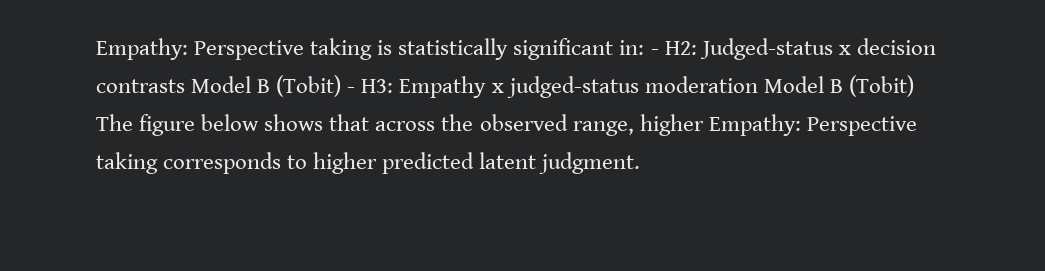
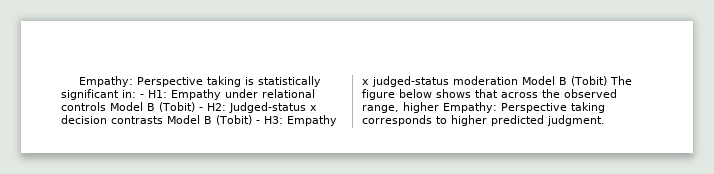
- Empathy: Perspective taking is statistically significant in: - H2: Judged-status x decision contrasts Model B (Tobit) - H3: Empathy x judged-status moderation Model B (Tobit) The figure below shows that across the observed range, higher Empathy: Perspective taking corresponds to higher predicted latent judgment.
+ Empathy: Perspective taking is statistically significant in: - H1: Empathy under relational controls Model B (Tobit) - H2: Judged-status x decision contrasts Model B (Tobit) - H3: Empathy x judged-status moderation Model B (Tobit) The figure below shows that across the observed range, higher Empathy: Perspective taking corresponds to higher predicted judgment.

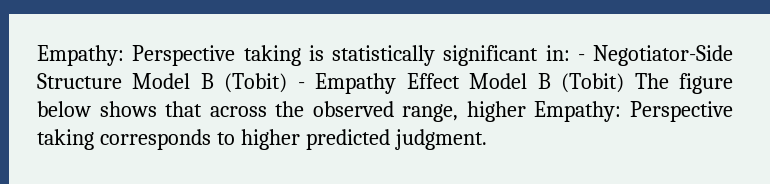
- Empathy: Perspective taking is statistically significant in: - H1: Empathy under relational controls Model B (Tobit) - H2: Judged-status x decision contrasts Model B (Tobit) - H3: Empathy x judged-status moderation Model B (Tobit) The figure below shows that across the observed range, higher Empathy: Perspective taking corresponds to higher predicted judgment.
+ Empathy: Perspective taking is statistically significant in: - Negotiator-Side Structure Model B (Tobit) - Empathy Effect Model B (Tobit) The figure below shows that across the observed range, higher Empathy: Perspective taking corresponds to higher predicted judgment.

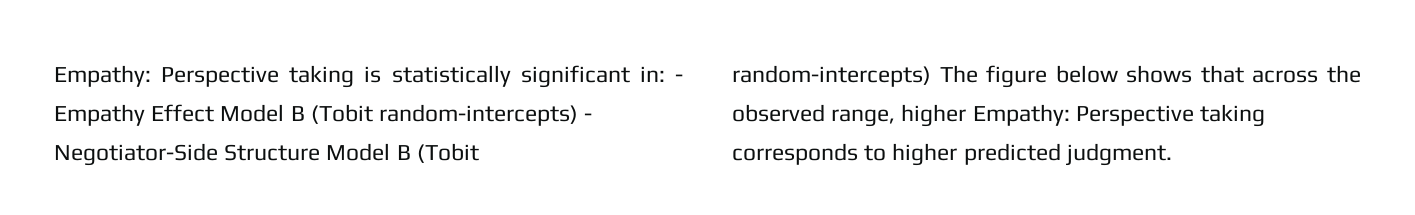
- Empathy: Perspective taking is statistically significant in: - Negotiator-Side Structure Model B (Tobit) - Empathy Effect Model B (Tobit) The figure below shows that across the observed range, higher Empathy: Perspective taking corresponds to higher predicted judgment.
+ Empathy: Perspective taking is statistically significant in: - Empathy Effect Model B (Tobit random-intercepts) - Negotiator-Side Structure Model B (Tobit random-intercepts) The figure below shows that across the observed range, higher Empathy: Perspective taking corresponds to higher predicted judgment.

